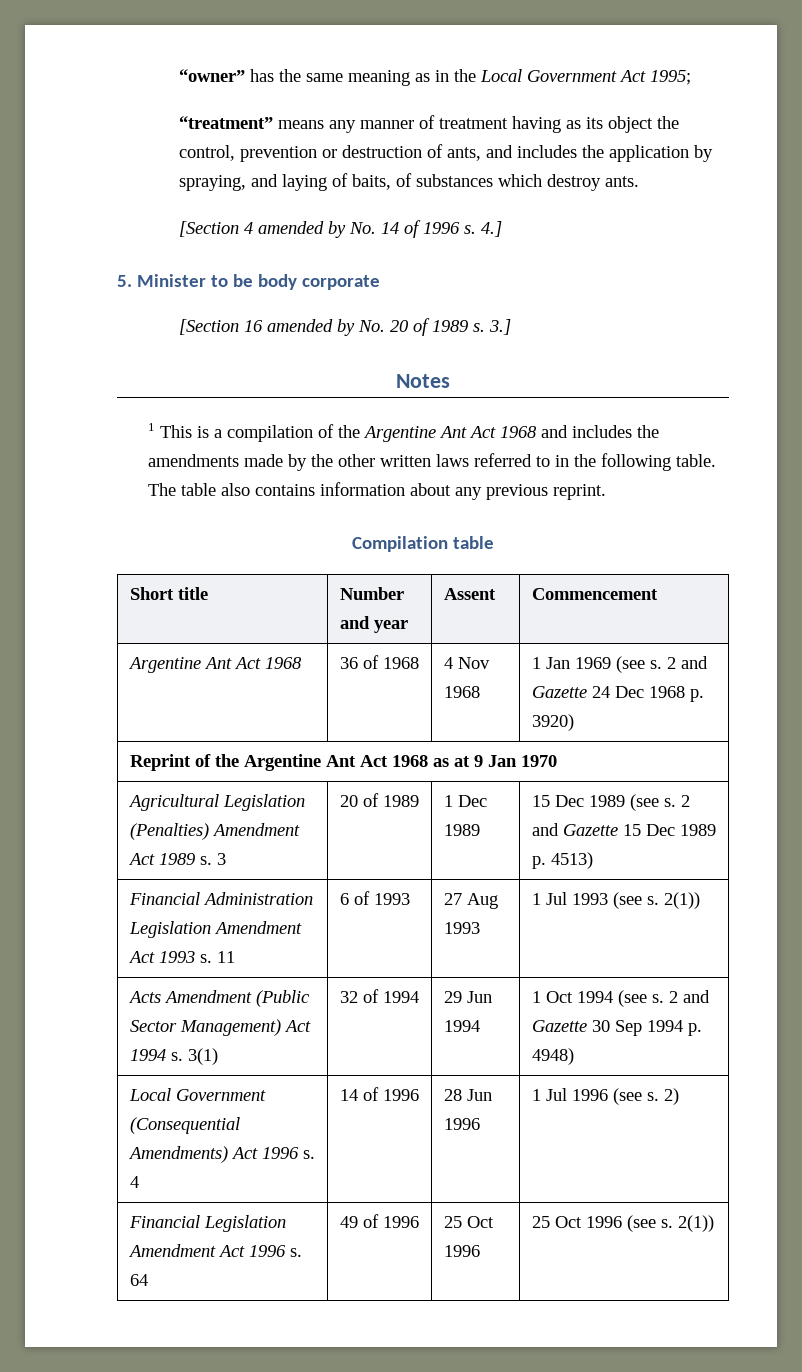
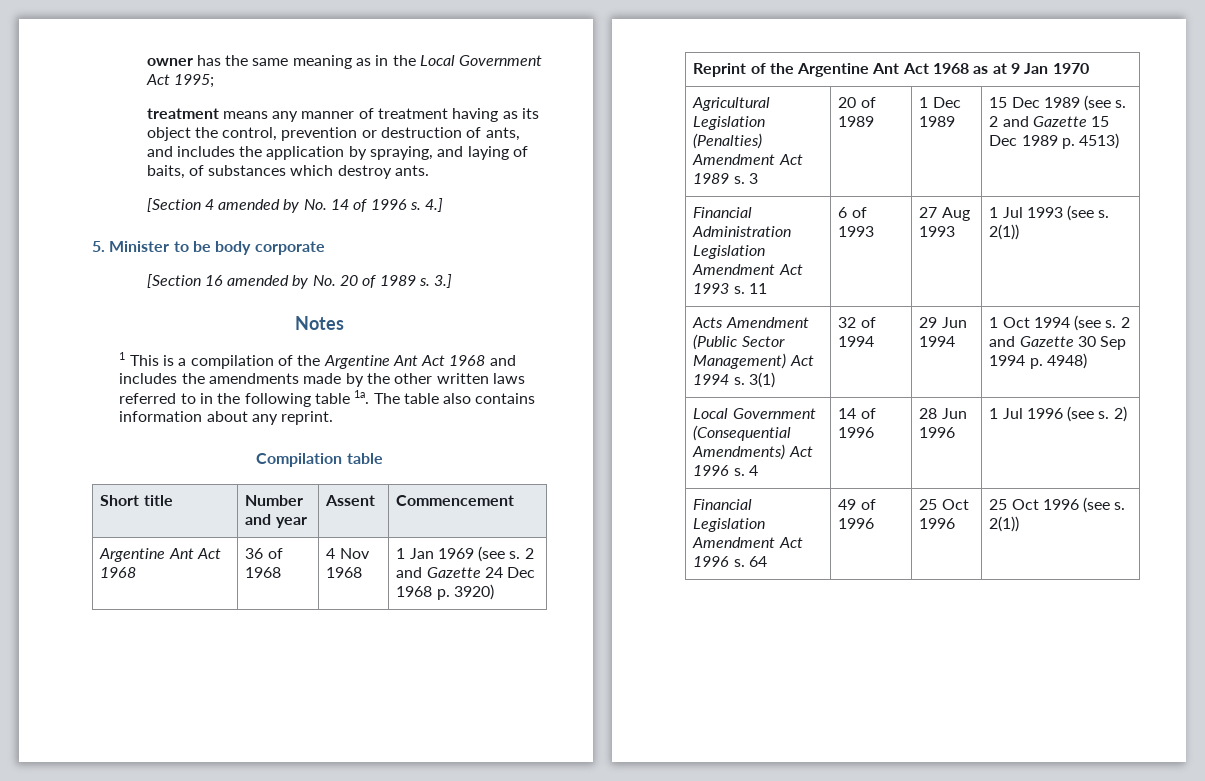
- “owner” has the same meaning as in the Local Government Act 1995;
+ owner has the same meaning as in the Local Government Act 1995;
- “treatment” means any manner of treatment having as its object the control, prevention or destruction of ants, and includes the application by spraying, and laying of baits, of substances which destroy ants.
+ treatment means any manner of treatment having as its object the control, prevention or destruction of ants, and includes the application by spraying, and laying of baits, of substances which destroy ants.
- 1 This is a compilation of the Argentine Ant Act 1968 and includes the amendments made by the other written laws referred to in the following table.
+ 1 This is a compilation of the Argentine Ant Act 1968 and includes the amendments made by the other written laws referred to in the following table 1a.
- The table also contains information about any previous reprint.
+ The table also contains information about any reprint.

